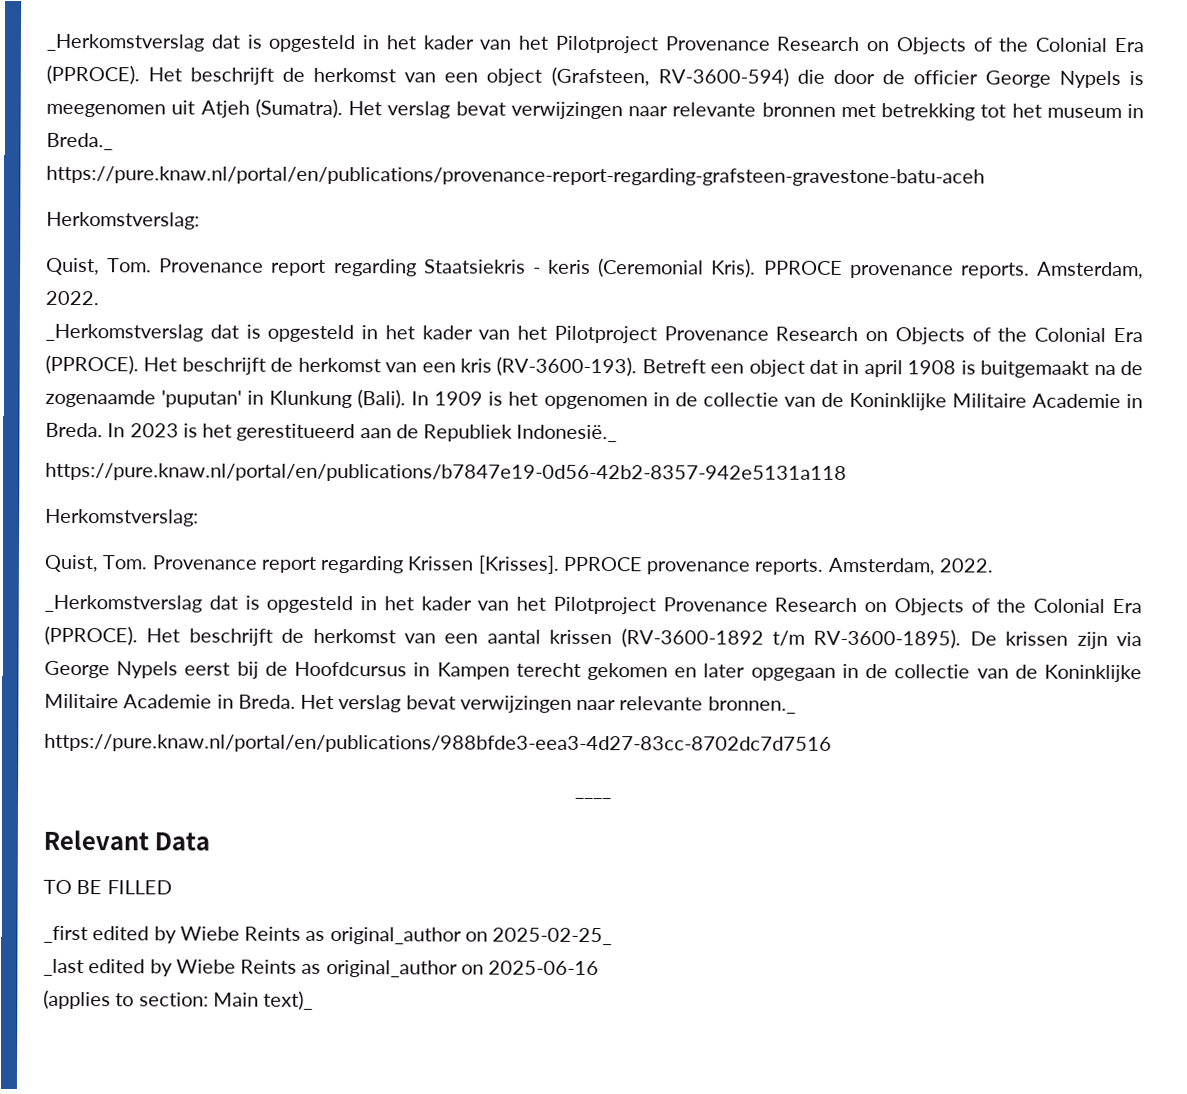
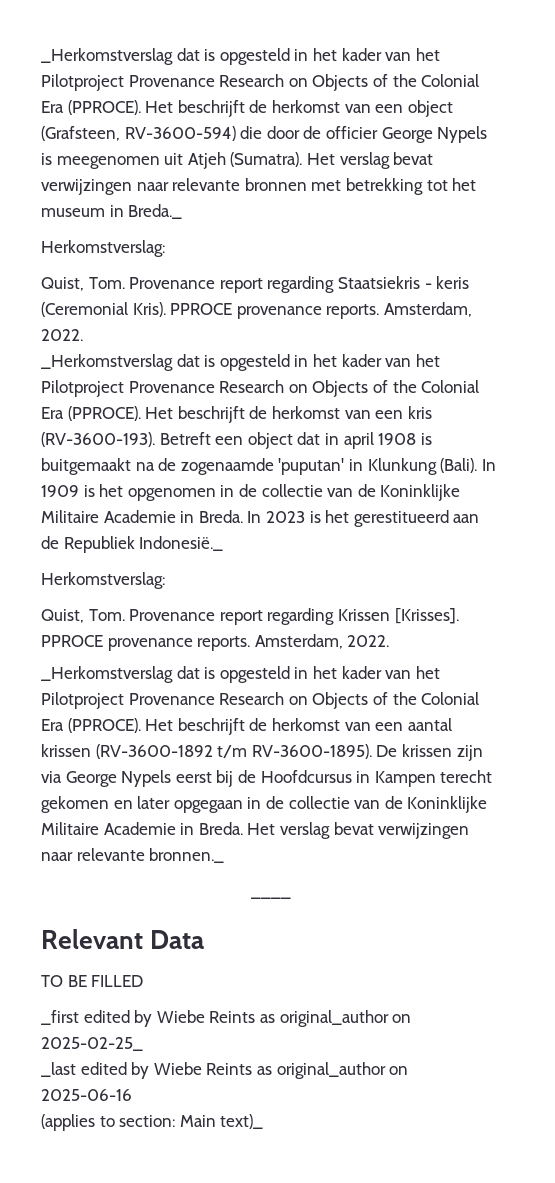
- https://pure.knaw.nl/portal/en/publications/provenance-report-regarding-grafsteen-gravestone-batu-aceh
- https://pure.knaw.nl/portal/en/publications/b7847e19-0d56-42b2-8357-942e5131a118
- https://pure.knaw.nl/portal/en/publications/988bfde3-eea3-4d27-83cc-8702dc7d7516

